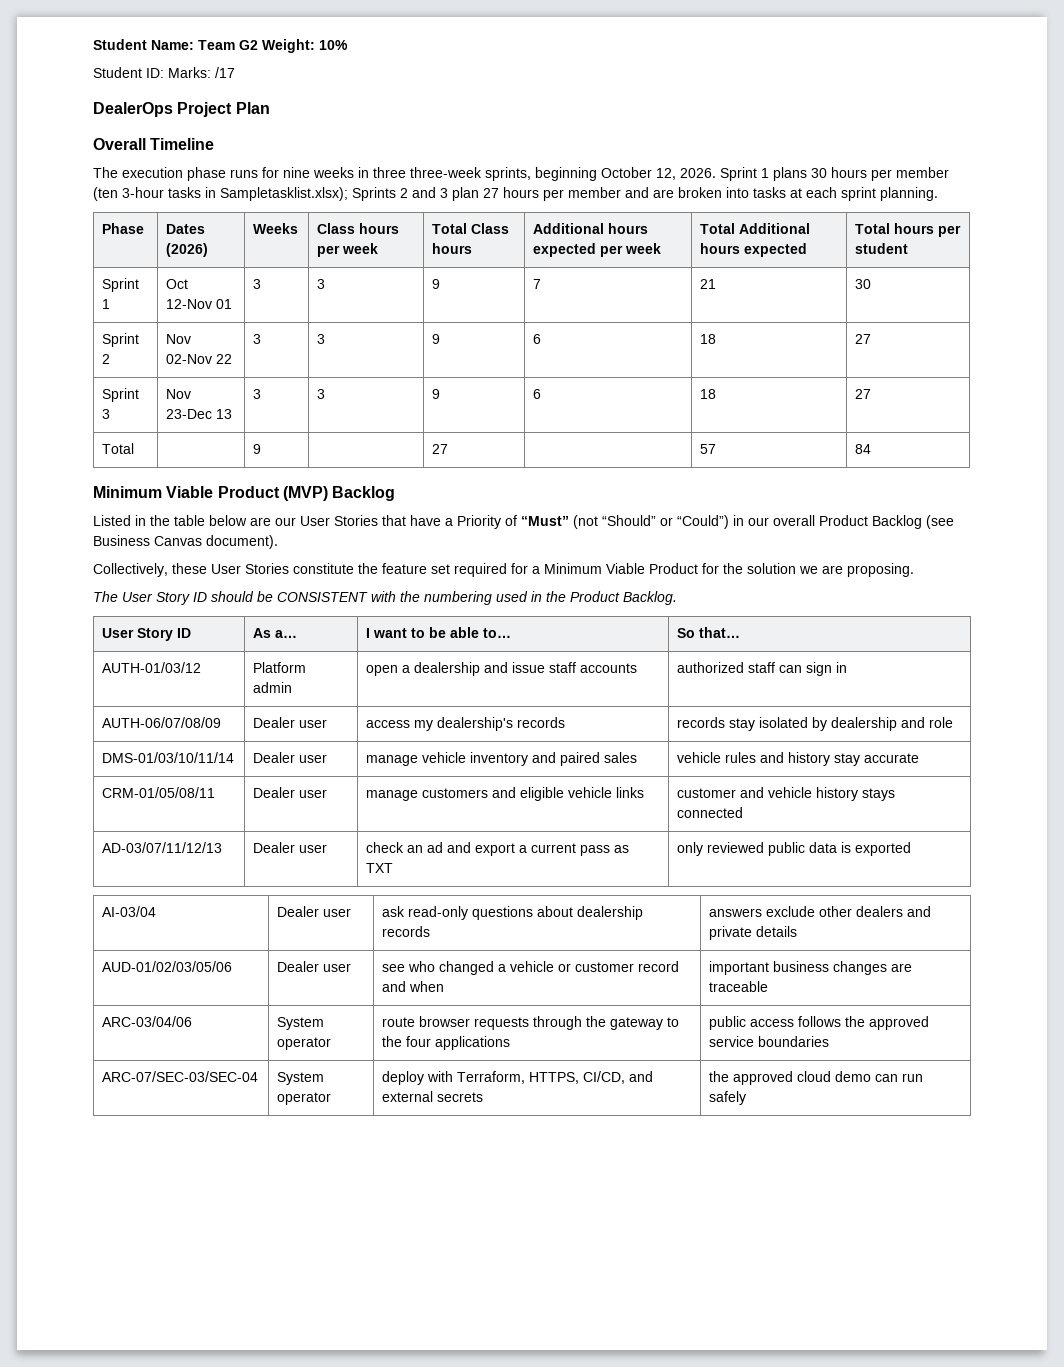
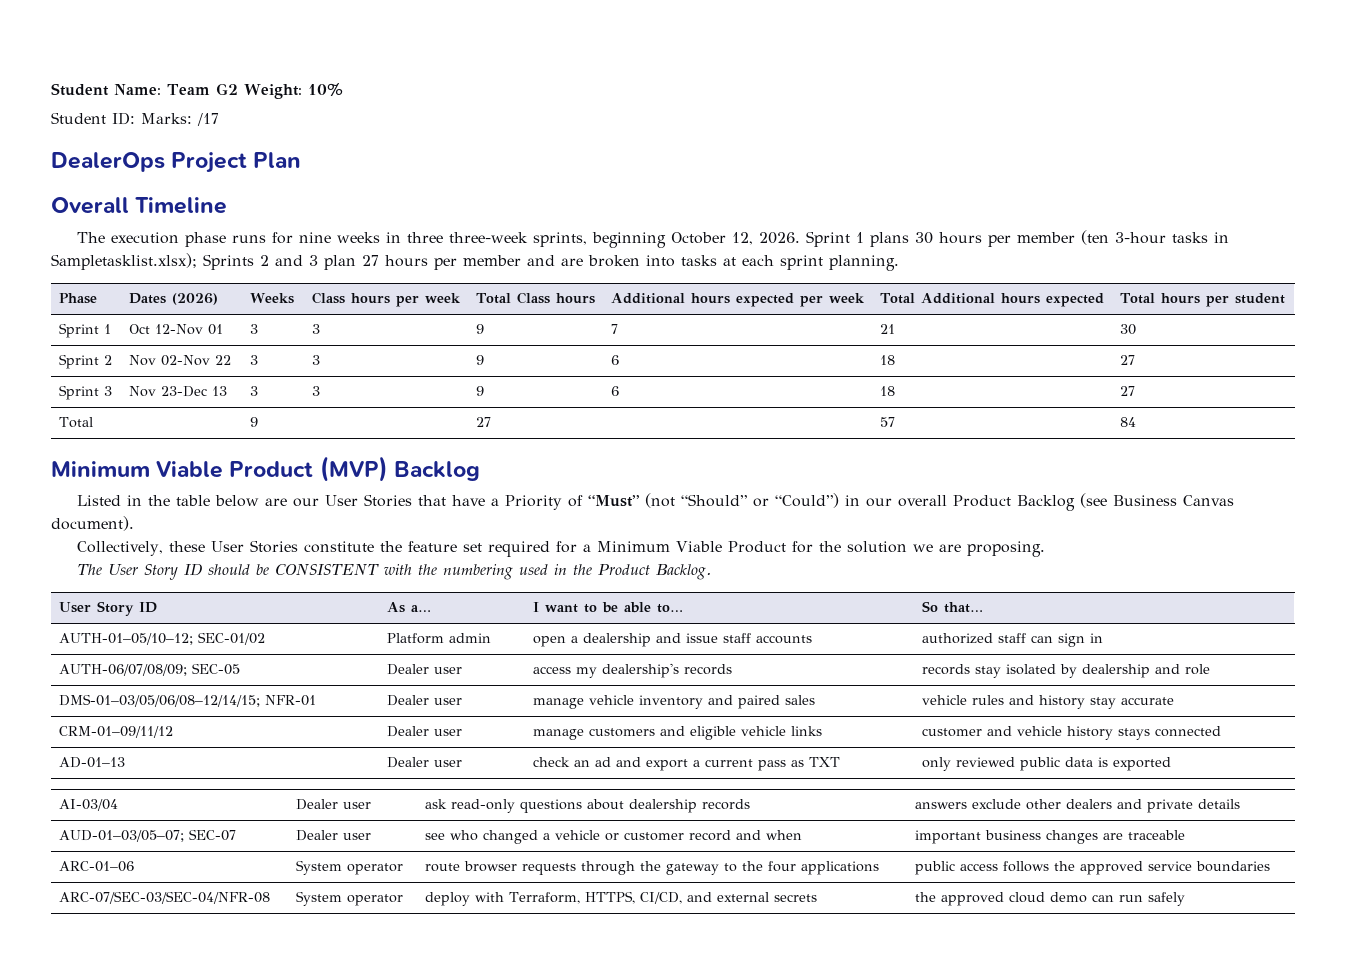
- AUTH-01/03/12 | Platform admin | open a dealership and issue staff accounts | authorized staff can sign in
+ AUTH-01–05/10–12; SEC-01/02 | Platform admin | open a dealership and issue staff accounts | authorized staff can sign in
- AUTH-06/07/08/09 | Dealer user | access my dealership's records | records stay isolated by dealership and role
+ AUTH-06/07/08/09; SEC-05 | Dealer user | access my dealership's records | records stay isolated by dealership and role
- DMS-01/03/10/11/14 | Dealer user | manage vehicle inventory and paired sales | vehicle rules and history stay accurate
+ DMS-01–03/05/06/08–12/14/15; NFR-01 | Dealer user | manage vehicle inventory and paired sales | vehicle rules and history stay accurate
- CRM-01/05/08/11 | Dealer user | manage customers and eligible vehicle links | customer and vehicle history stays connected
+ CRM-01–09/11/12 | Dealer user | manage customers and eligible vehicle links | customer and vehicle history stays connected
- AD-03/07/11/12/13 | Dealer user | check an ad and export a current pass as TXT | only reviewed public data is exported
+ AD-01–13 | Dealer user | check an ad and export a current pass as TXT | only reviewed public data is exported
- AUD-01/02/03/05/06 | Dealer user | see who changed a vehicle or customer record and when | important business changes are traceable
+ AUD-01–03/05–07; SEC-07 | Dealer user | see who changed a vehicle or customer record and when | important business changes are traceable
- ARC-03/04/06 | System operator | route browser requests through the gateway to the four applications | public access follows the approved service boundaries
+ ARC-01–06 | System operator | route browser requests through the gateway to the four applications | public access follows the approved service boundaries
- ARC-07/SEC-03/SEC-04 | System operator | deploy with Terraform, HTTPS, CI/CD, and external secrets | the approved cloud demo can run safely
+ ARC-07/SEC-03/SEC-04/NFR-08 | System operator | deploy with Terraform, HTTPS, CI/CD, and external secrets | the approved cloud demo can run safely

